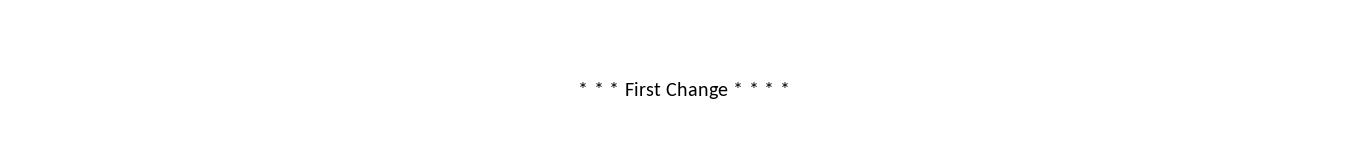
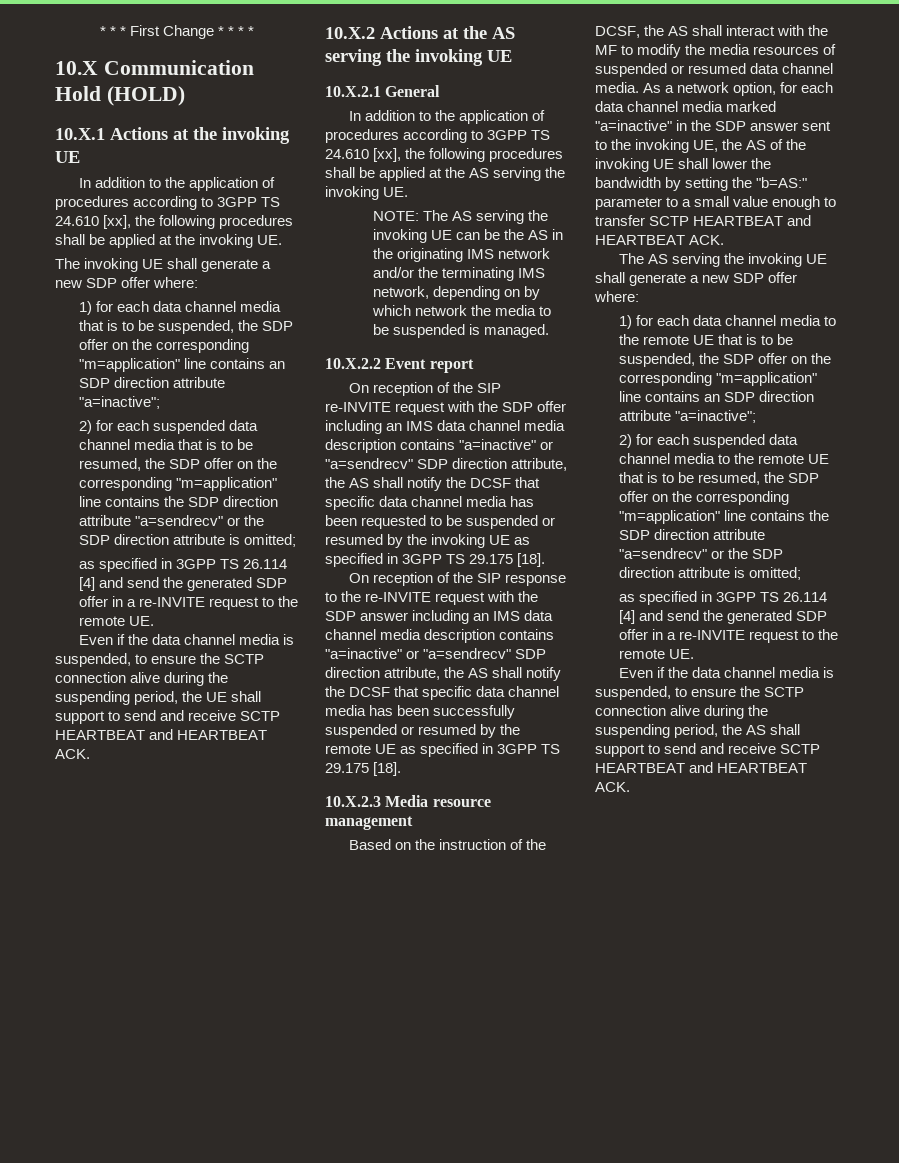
+ 10.X Communication Hold (HOLD)
+ 10.X.1 Actions at the invoking UE
+ In addition to the application of procedures according to 3GPP TS 24.610 [xx], the following procedures shall be applied at the invoking UE.
+ The invoking UE shall generate a new SDP offer where:
+ 1) for each data channel media that is to be suspended, the SDP offer on the corresponding "m=application" line contains an SDP direction attribute "a=inactive";
+ 2) for each suspended data channel media that is to be resumed, the SDP offer on the corresponding "m=application" line contains the SDP direction attribute "a=sendrecv" or the SDP direction attribute is omitted;
+ as specified in 3GPP TS 26.114 [4] and send the generated SDP offer in a re-INVITE request to the remote UE.
+ Even if the data channel media is suspended, to ensure the SCTP connection alive during the suspending period, the UE shall support to send and receive SCTP HEARTBEAT and HEARTBEAT ACK.
+ 10.X.2 Actions at the AS serving the invoking UE
+ 10.X.2.1 General
+ In addition to the application of procedures according to 3GPP TS 24.610 [xx], the following procedures shall be applied at the AS serving the invoking UE.
+ NOTE: The AS serving the invoking UE can be the AS in the originating IMS network and/or the terminating IMS network, depending on by which network the media to be suspended is managed.
+ 10.X.2.2 Event report
+ On reception of the SIP re-INVITE request with the SDP offer including an IMS data channel media description contains "a=inactive" or "a=sendrecv" SDP direction attribute, the AS shall notify the DCSF that specific data channel media has been requested to be suspended or resumed by the invoking UE as specified in 3GPP TS 29.175 [18].
+ On reception of the SIP response to the re-INVITE request with the SDP answer including an IMS data channel media description contains "a=inactive" or "a=sendrecv" SDP direction attribute, the AS shall notify the DCSF that specific data channel media has been successfully suspended or resumed by the remote UE as specified in 3GPP TS 29.175 [18].
+ 10.X.2.3 Media resource management
+ Based on the instruction of the DCSF, the AS shall interact with the MF to modify the media resources of suspended or resumed data channel media. As a network option, for each data channel media marked "a=inactive" in the SDP answer sent to the invoking UE, the AS of the invoking UE shall lower the bandwidth by setting the "b=AS:" parameter to a small value enough to transfer SCTP HEARTBEAT and HEARTBEAT ACK.
+ The AS serving the invoking UE shall generate a new SDP offer where:
+ 1) for each data channel media to the remote UE that is to be suspended, the SDP offer on the corresponding "m=application" line contains an SDP direction attribute "a=inactive";
+ 2) for each suspended data channel media to the remote UE that is to be resumed, the SDP offer on the corresponding "m=application" line contains the SDP direction attribute "a=sendrecv" or the SDP direction attribute is omitted;
+ as specified in 3GPP TS 26.114 [4] and send the generated SDP offer in a re-INVITE request to the remote UE.
+ Even if the data channel media is suspended, to ensure the SCTP connection alive during the suspending period, the AS shall support to send and receive SCTP HEARTBEAT and HEARTBEAT ACK.

